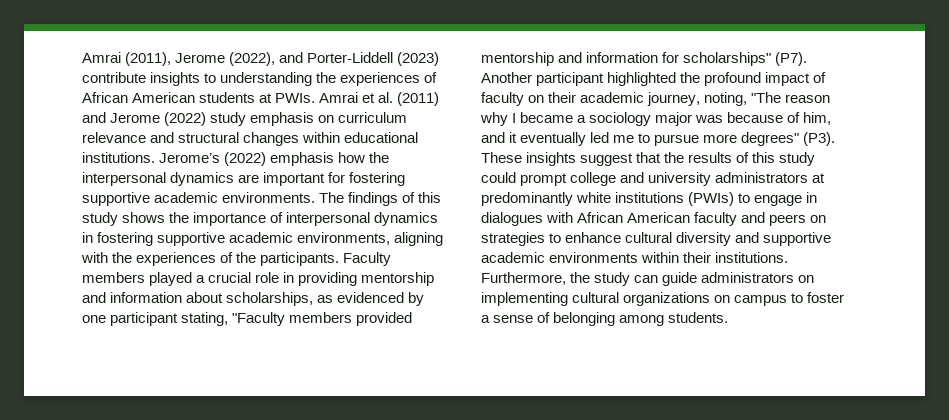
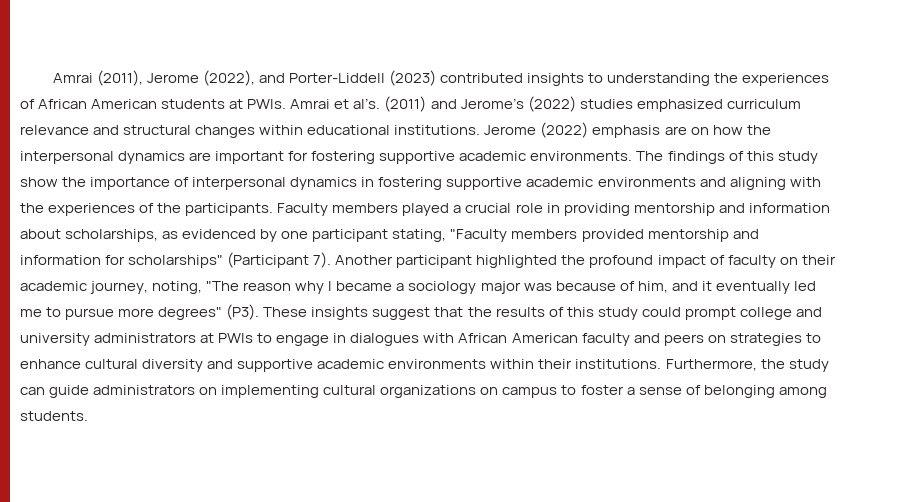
- Amrai (2011), Jerome (2022), and Porter-Liddell (2023) contribute insights to understanding the experiences of African American students at PWIs.
+ Amrai (2011), Jerome (2022), and Porter-Liddell (2023) contributed insights to understanding the experiences of African American students at PWIs.
- Amrai et al. (2011) and Jerome (2022) study emphasis on curriculum relevance and structural changes within educational institutions.
+ Amrai et al’s. (2011) and Jerome’s (2022) studies emphasized curriculum relevance and structural changes within educational institutions.
- Jerome’s (2022) emphasis how the interpersonal dynamics are important for fostering supportive academic environments.
+ Jerome (2022) emphasis are on how the interpersonal dynamics are important for fostering supportive academic environments.
- The findings of this study shows the importance of interpersonal dynamics in fostering supportive academic environments, aligning with the experiences of the participants.
+ The findings of this study show the importance of interpersonal dynamics in fostering supportive academic environments and aligning with the experiences of the participants.
- Faculty members played a crucial role in providing mentorship and information about scholarships, as evidenced by one participant stating, "Faculty members provided mentorship and information for scholarships" (P7). Another participant highlighted the profound impact of faculty on their academic journey, noting, "The reason why I became a sociology major was because of him, and it eventually led me to pursue more degrees" (P3). These insights suggest that the results of this study could prompt college and university administrators at predominantly white institutions (PWIs) to engage in dialogues with African American faculty and peers on strategies to enhance cultural diversity and supportive academic environments within their institutions.
+ Faculty members played a crucial role in providing mentorship and information about scholarships, as evidenced by one participant stating, "Faculty members provided mentorship and information for scholarships" (Participant 7). Another participant highlighted the profound impact of faculty on their academic journey, noting, "The reason why I became a sociology major was because of him, and it eventually led me to pursue more degrees" (P3). These insights suggest that the results of this study could prompt college and university administrators at PWIs to engage in dialogues with African American faculty and peers on strategies to enhance cultural diversity and supportive academic environments within their institutions.

